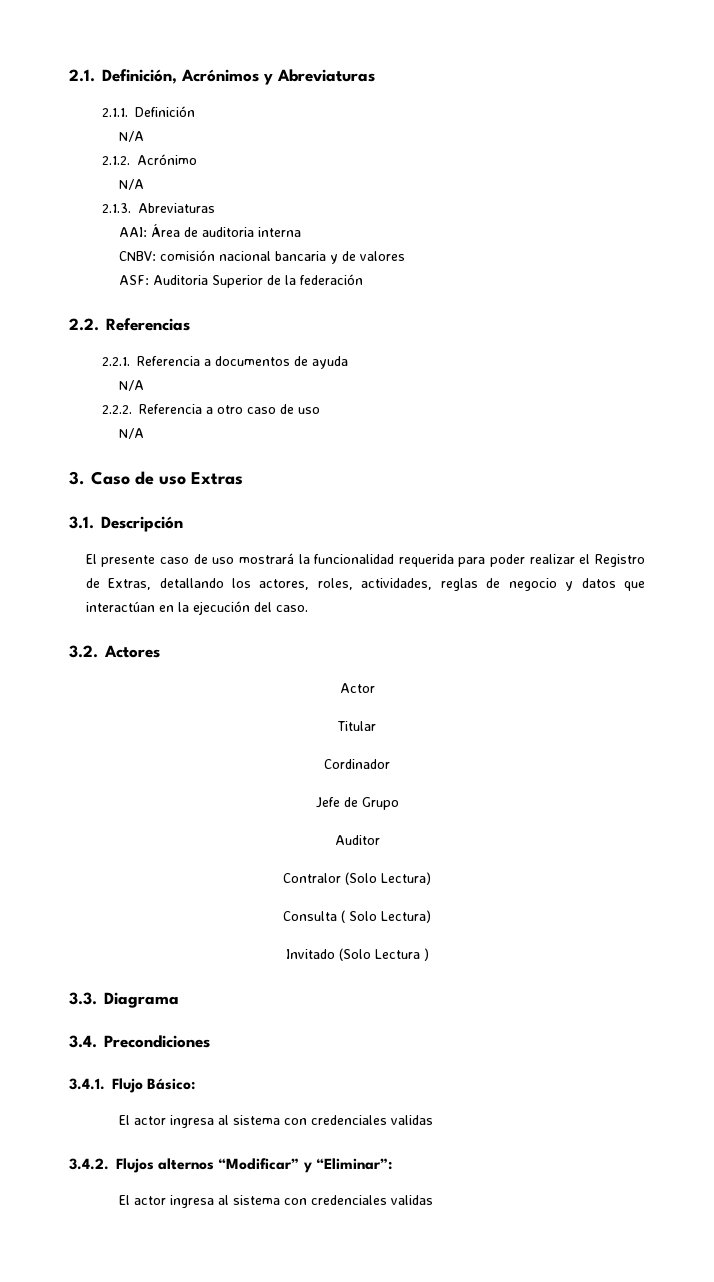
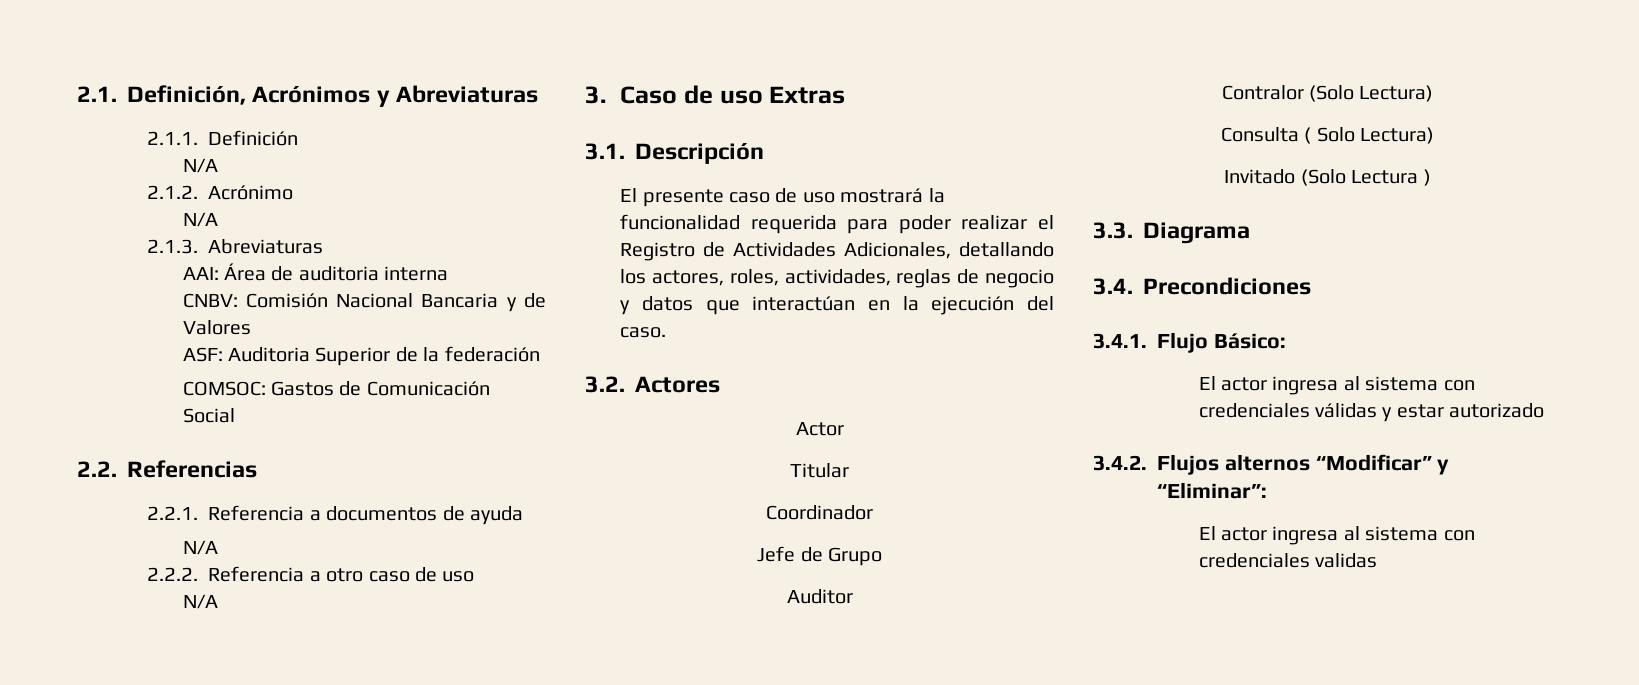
- CNBV: comisión nacional bancaria y de valores
+ CNBV: Comisión Nacional Bancaria y de Valores
+ COMSOC: Gastos de Comunicación Social
- El presente caso de uso mostrará la funcionalidad requerida para poder realizar el Registro de Extras, detallando los actores, roles, actividades, reglas de negocio y datos que interactúan en la ejecución del caso.
+ El presente caso de uso mostrará la funcionalidad requerida para poder realizar el Registro de Actividades Adicionales, detallando los actores, roles, actividades, reglas de negocio y datos que interactúan en la ejecución del caso.
- Cordinador
+ Coordinador
  3.4.1. Flujo Básico:
- El actor ingresa al sistema con credenciales validas
+ El actor ingresa al sistema con credenciales válidas y estar autorizado

